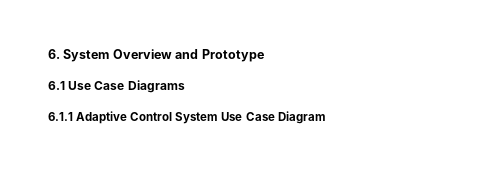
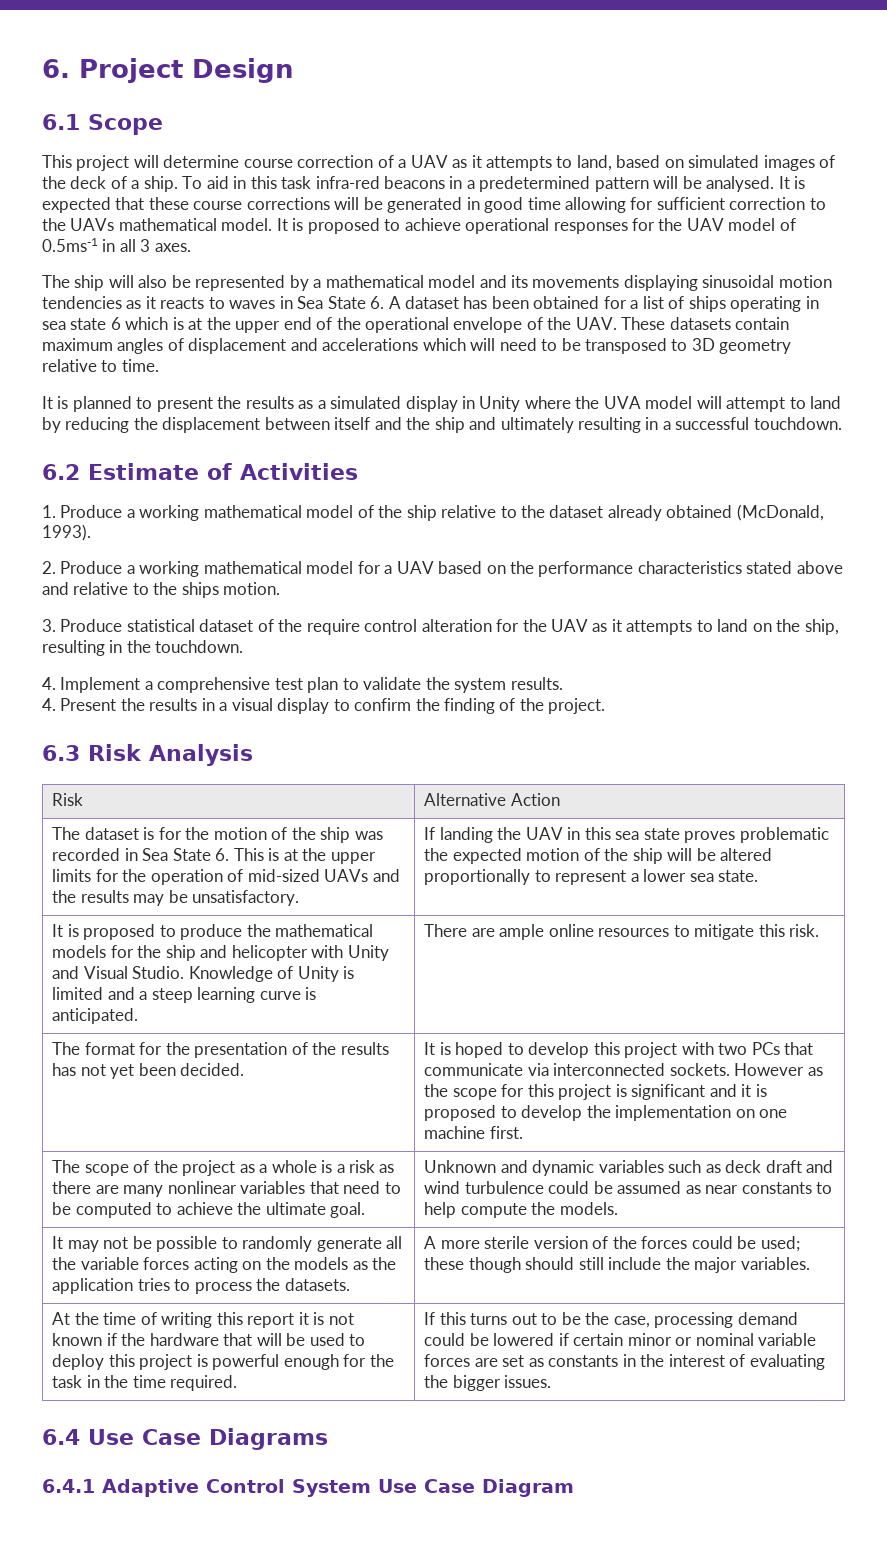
- 6. System Overview and Prototype
- 6.1 Use Case Diagrams
+ 6. Project Design
+ 6.1 Scope
+ This project will determine course correction of a UAV as it attempts to land, based on simulated images of the deck of a ship. To aid in this task infra-red beacons in a predetermined pattern will be analysed. It is expected that these course corrections will be generated in good time allowing for sufficient correction to the UAVs mathematical model. It is proposed to achieve operational responses for the UAV model of 0.5ms-1 in all 3 axes.
+ The ship will also be represented by a mathematical model and its movements displaying sinusoidal motion tendencies as it reacts to waves in Sea State 6. A dataset has been obtained for a list of ships operating in sea state 6 which is at the upper end of the operational envelope of the UAV. These datasets contain maximum angles of displacement and accelerations which will need to be transposed to 3D geometry relative to time.
+ It is planned to present the results as a simulated display in Unity where the UVA model will attempt to land by reducing the displacement between itself and the ship and ultimately resulting in a successful touchdown.
+ 6.2 Estimate of Activities
+ 1. Produce a working mathematical model of the ship relative to the dataset already obtained (McDonald, 1993).
+ 2. Produce a working mathematical model for a UAV based on the performance characteristics stated above and relative to the ships motion.
+ 3. Produce statistical dataset of the require control alteration for the UAV as it attempts to land on the ship, resulting in the touchdown.
+ 4. Implement a comprehensive test plan to validate the system results.
+ 4. Present the results in a visual display to confirm the finding of the project.
+ 6.3 Risk Analysis
+ Risk | Alternative Action
+ The dataset is for the motion of the ship was recorded in Sea State 6. This is at the upper limits for the operation of mid-sized UAVs and the results may be unsatisfactory. | If landing the UAV in this sea state proves problematic the expected motion of the ship will be altered proportionally to represent a lower sea state.
+ It is proposed to produce the mathematical models for the ship and helicopter with Unity and Visual Studio. Knowledge of Unity is limited and a steep learning curve is anticipated. | There are ample online resources to mitigate this risk.
+ The format for the presentation of the results has not yet been decided. | It is hoped to develop this project with two PCs that communicate via interconnected sockets. However as the scope for this project is significant and it is proposed to develop the implementation on one machine first.
+ The scope of the project as a whole is a risk as there are many nonlinear variables that need to be computed to achieve the ultimate goal. | Unknown and dynamic variables such as deck draft and wind turbulence could be assumed as near constants to help compute the models.
+ It may not be possible to randomly generate all the variable forces acting on the models as the application tries to process the datasets. | A more sterile version of the forces could be used; these though should still include the major variables.
+ At the time of writing this report it is not known if the hardware that will be used to deploy this project is powerful enough for the task in the time required. | If this turns out to be the case, processing demand could be lowered if certain minor or nominal variable forces are set as constants in the interest of evaluating the bigger issues.
+ 6.4 Use Case Diagrams
- 6.1.1 Adaptive Control System Use Case Diagram
+ 6.4.1 Adaptive Control System Use Case Diagram

